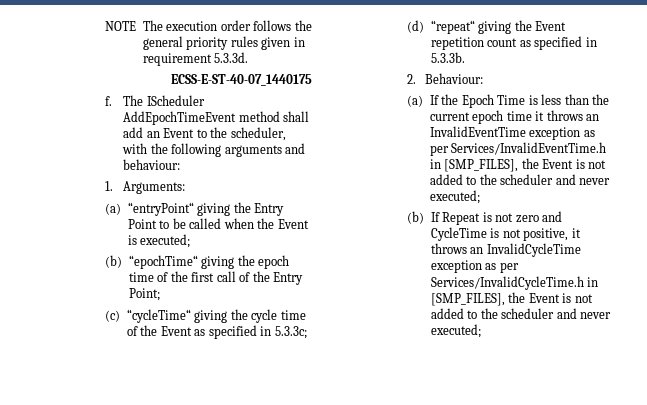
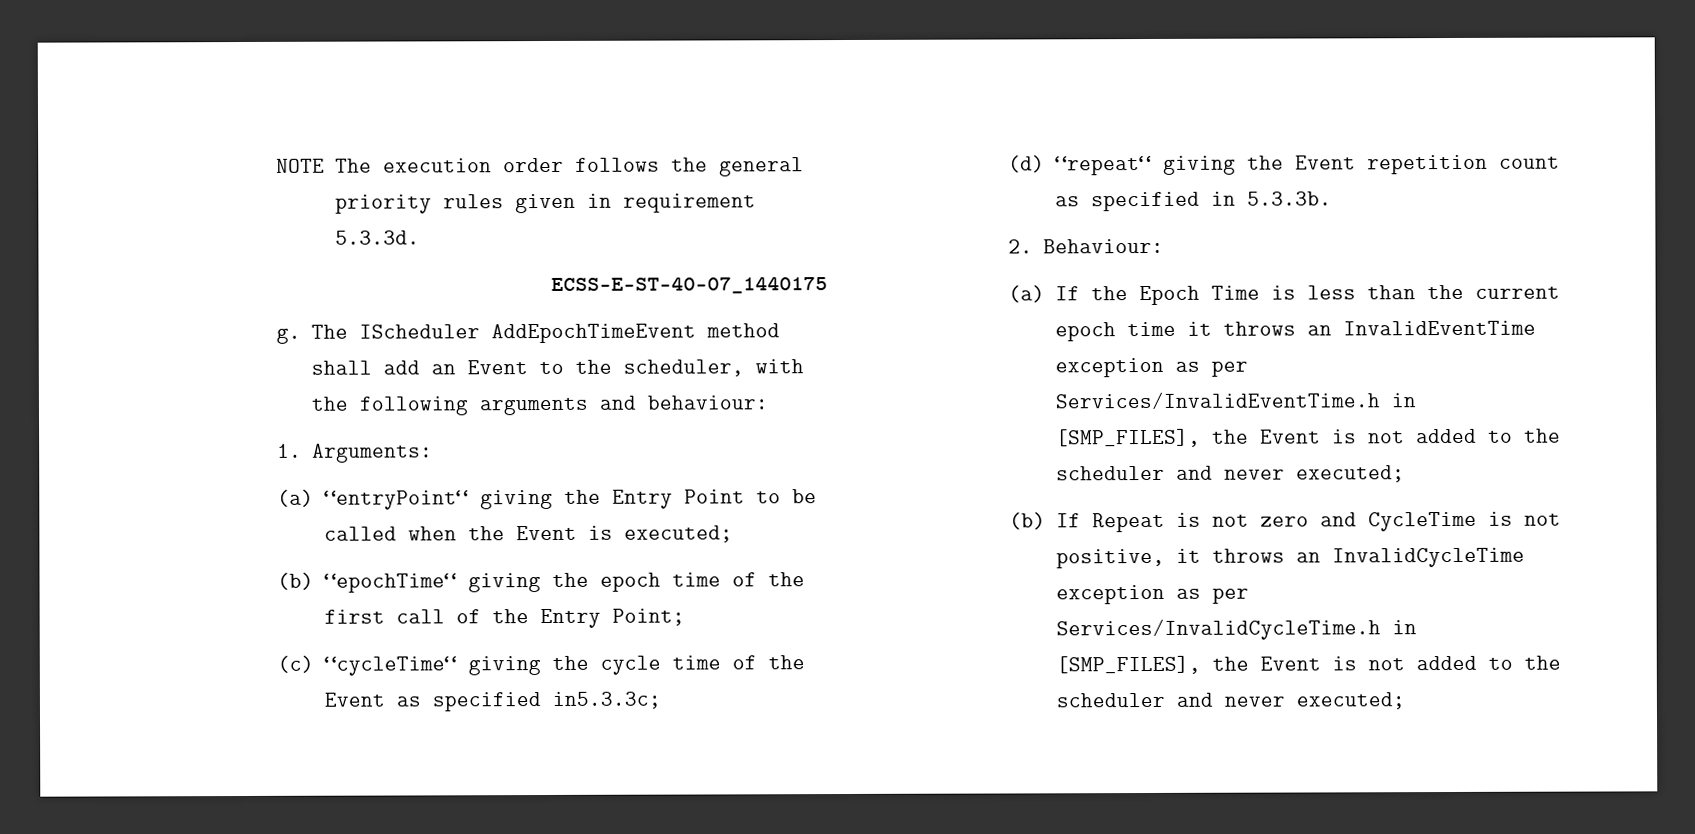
- f.
+ g.
- (c) “cycleTime“ giving the cycle time of the Event as specified in 5.3.3c;
+ (c) “cycleTime“ giving the cycle time of the Event as specified in5.3.3c;

